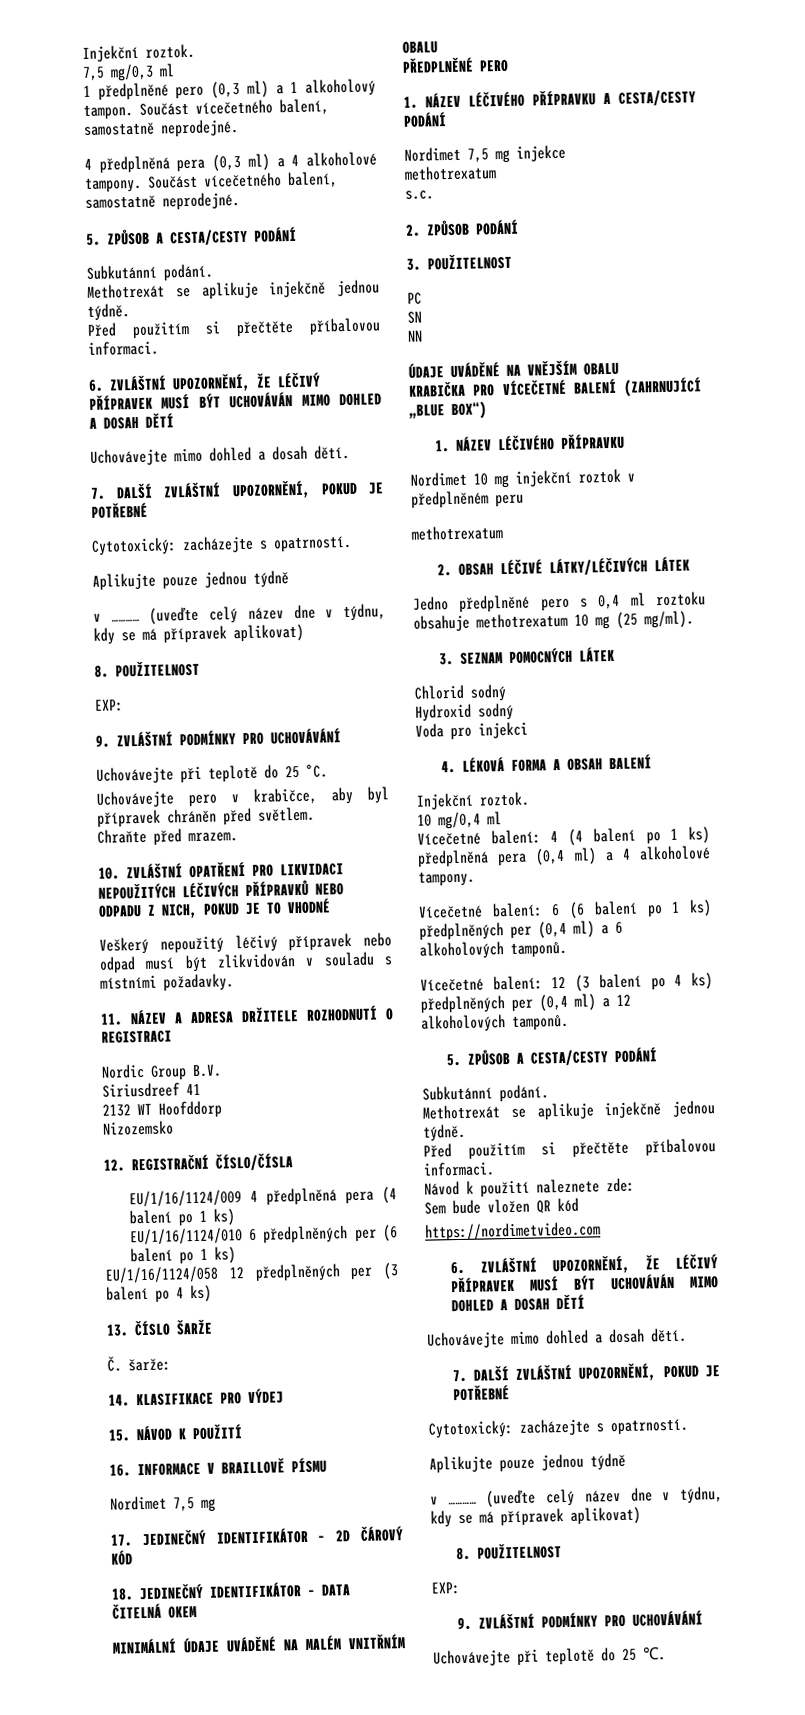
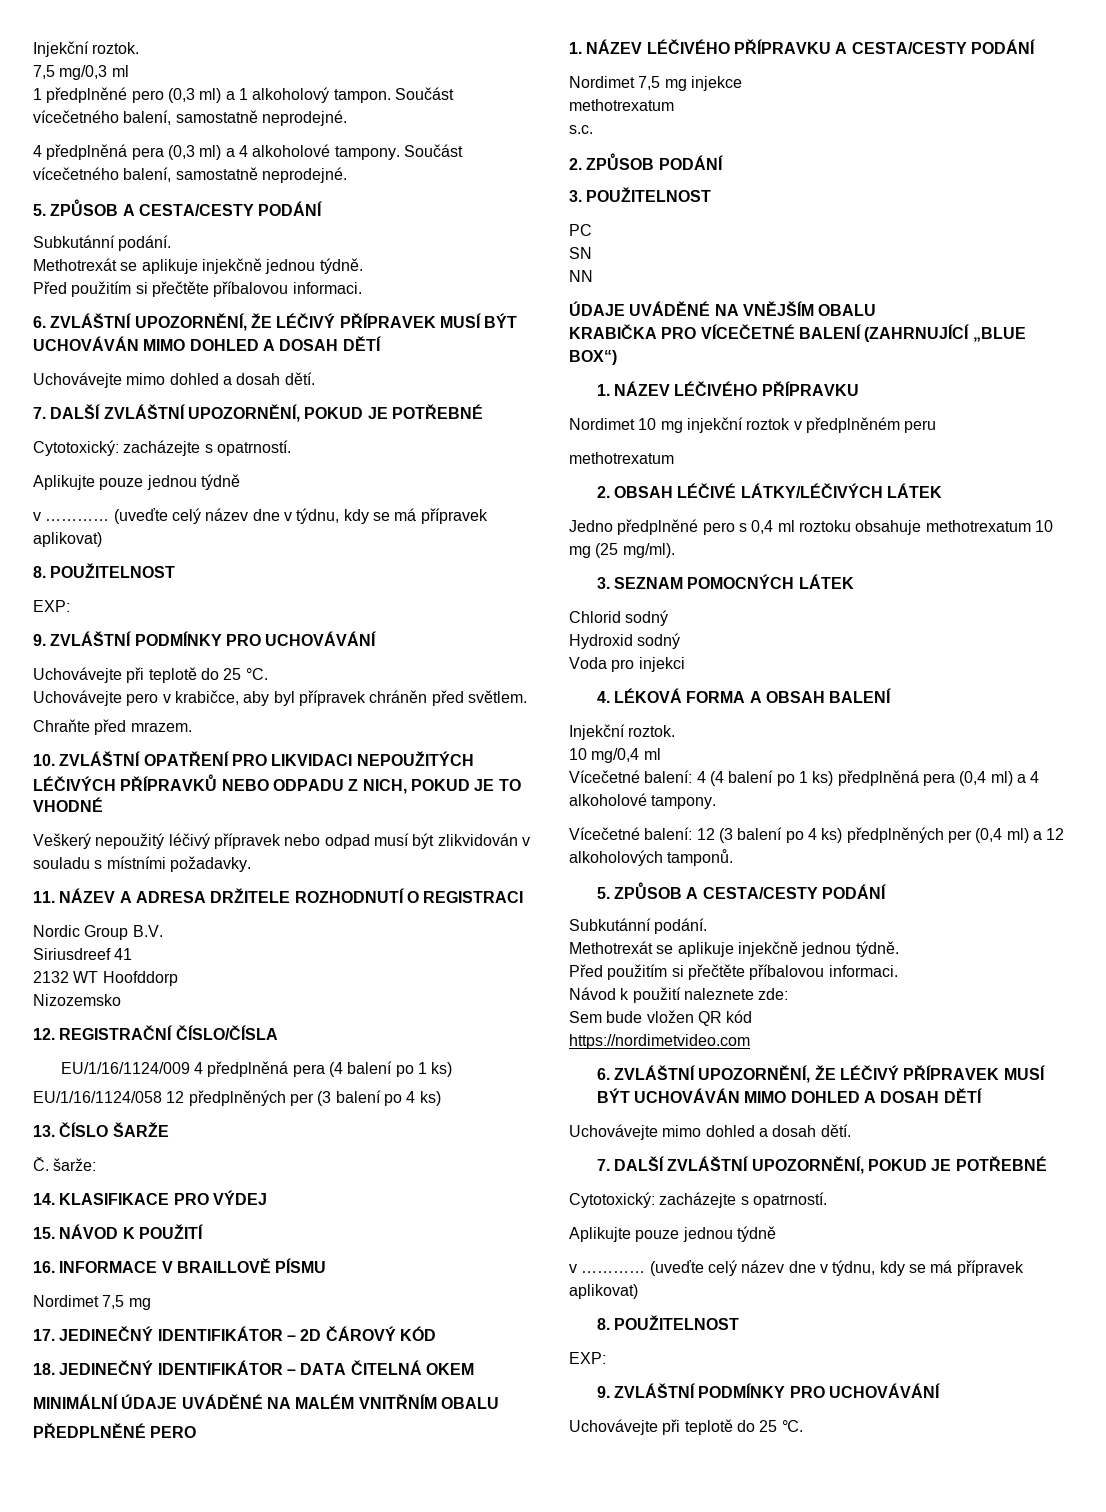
- EU/1/16/1124/010 6 předplněných per (6 balení po 1 ks)
- Vícečetné balení: 6 (6 balení po 1 ks) předplněných per (0,4 ml) a 6 alkoholových tamponů.

